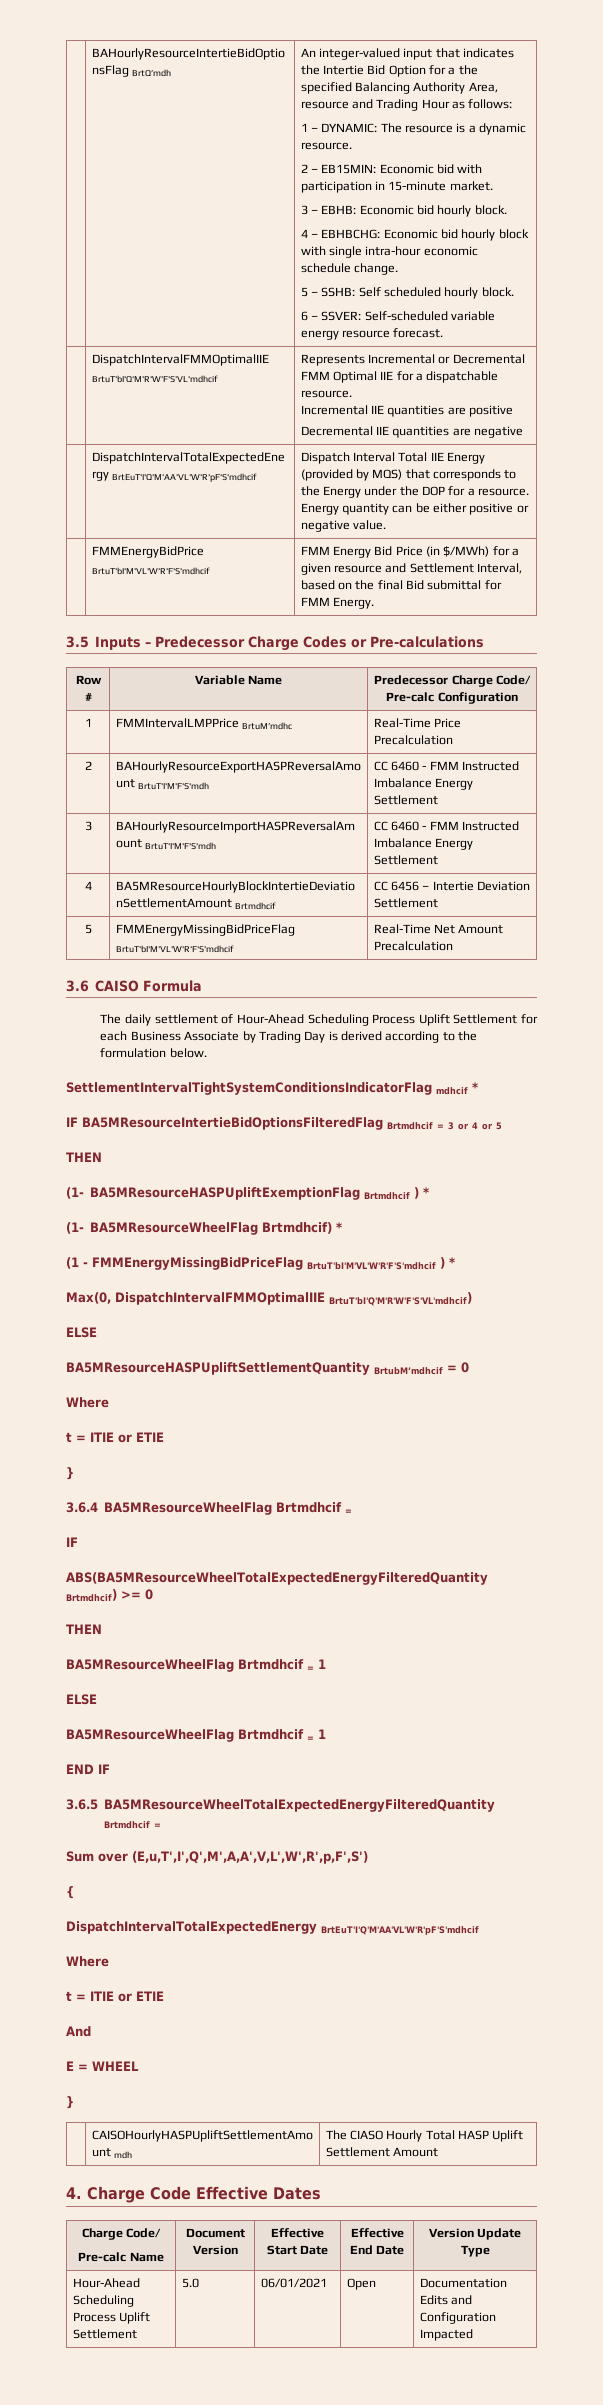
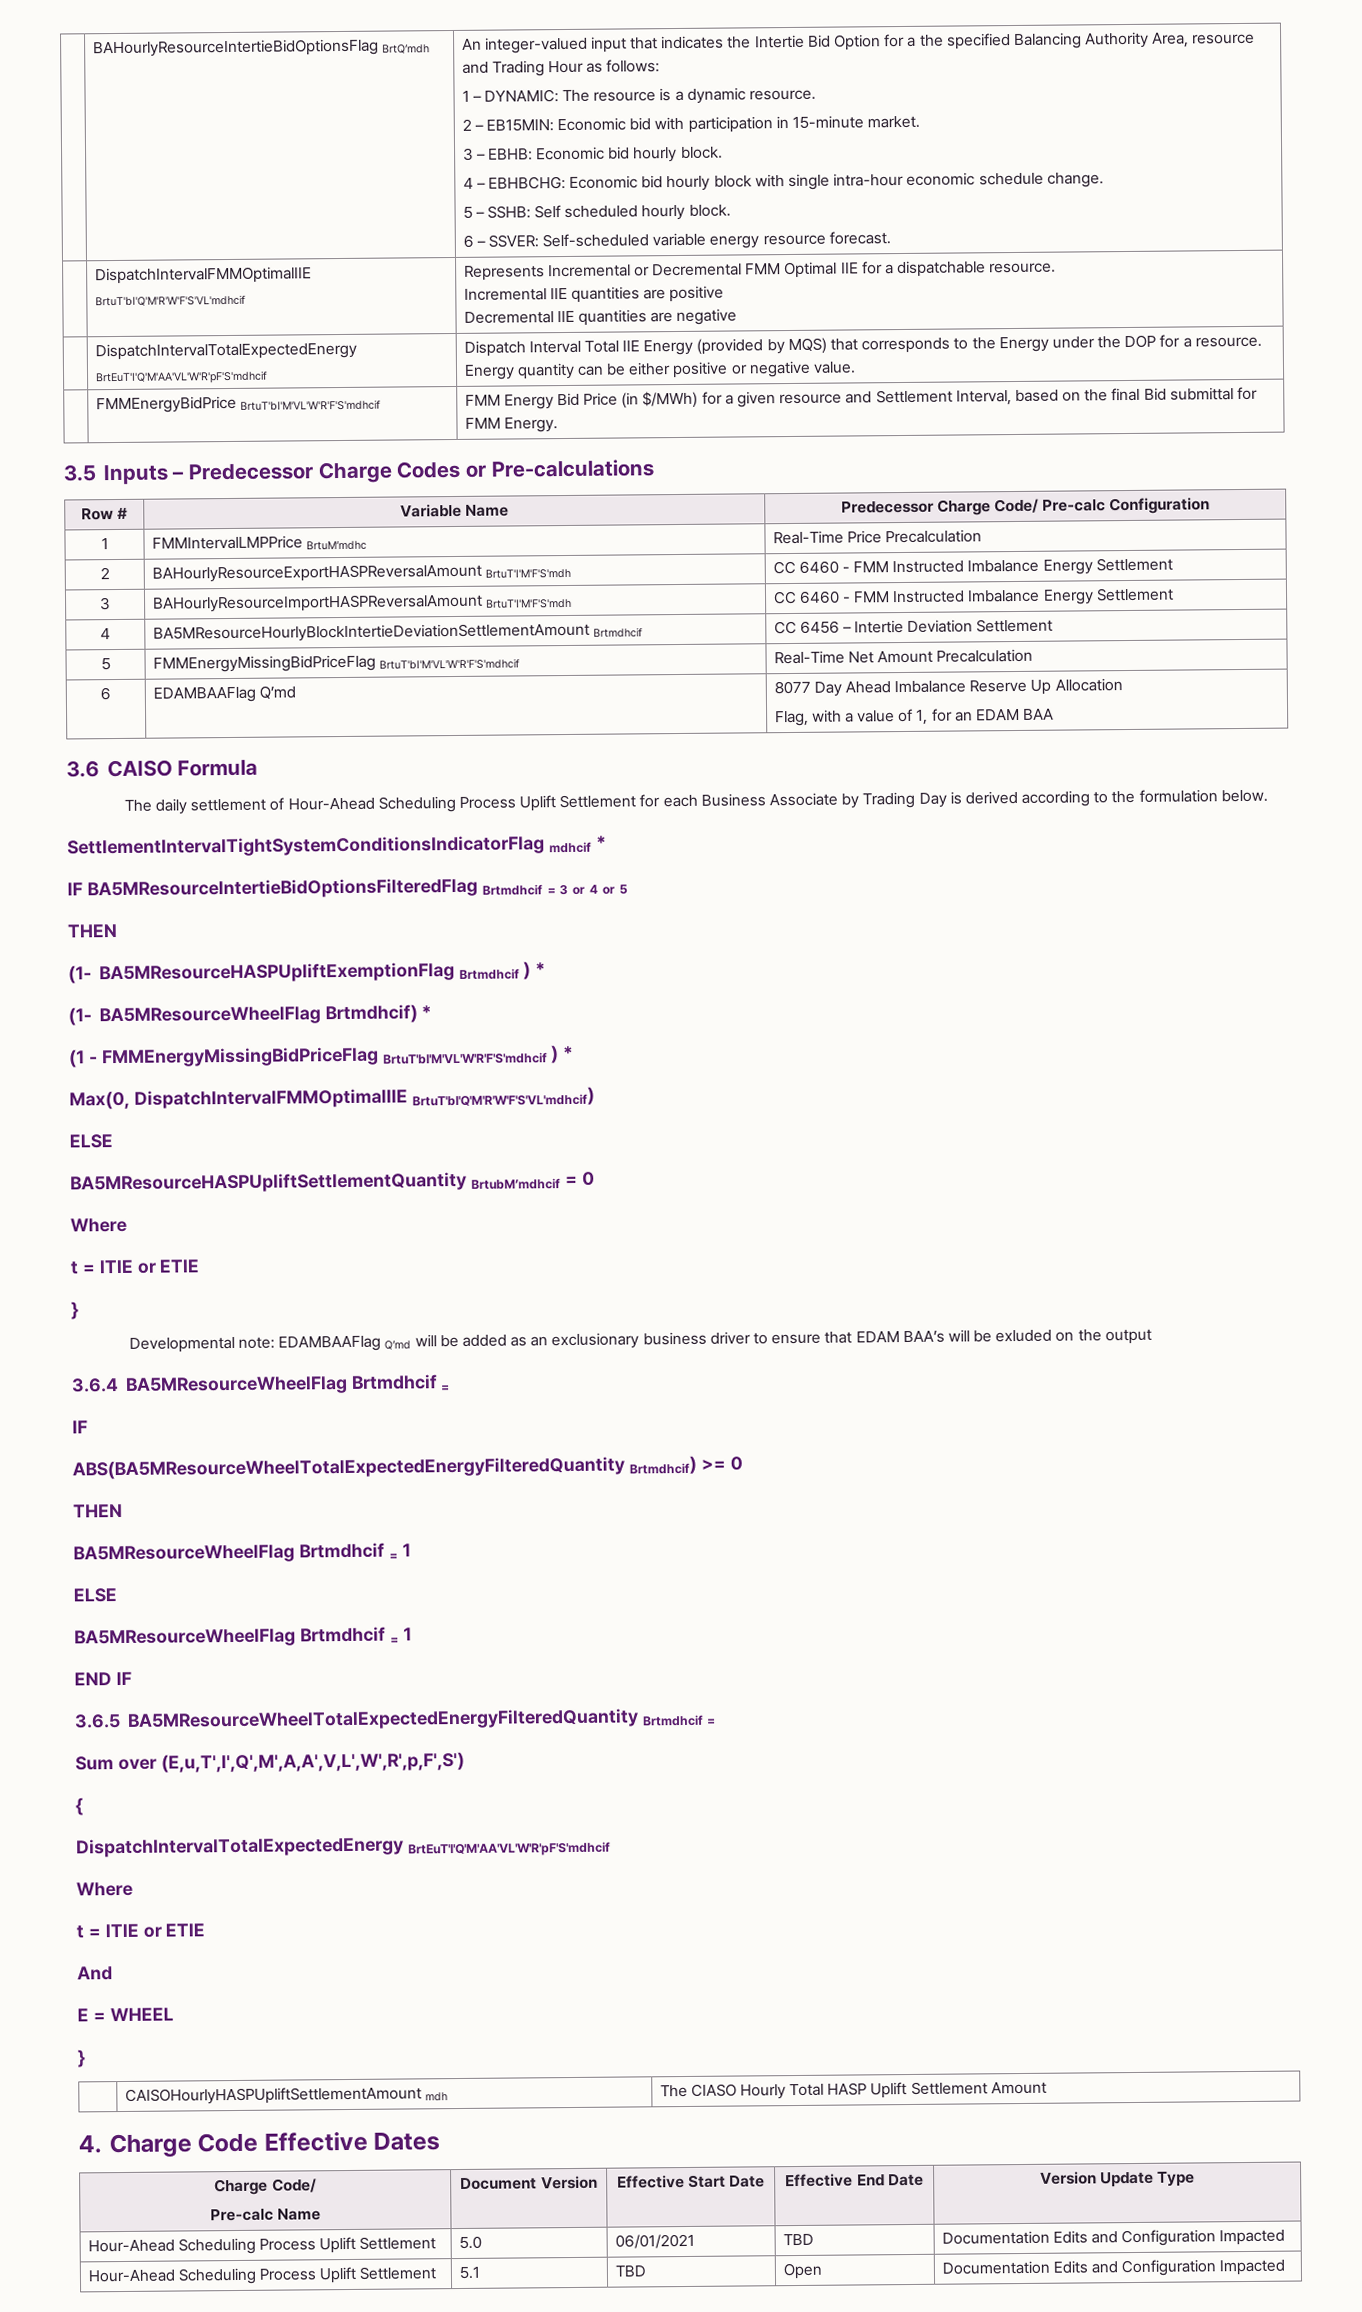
+ 6 | EDAMBAAFlag Q’md | 8077 Day Ahead Imbalance Reserve Up Allocation
+ Flag, with a value of 1, for an EDAM BAA
+ Developmental note: EDAMBAAFlag Q’md will be added as an exclusionary business driver to ensure that EDAM BAA’s will be exluded on the output
- Hour-Ahead Scheduling Process Uplift Settlement | 5.0 | 06/01/2021 | Open | Documentation Edits and Configuration Impacted
+ Hour-Ahead Scheduling Process Uplift Settlement | 5.0 | 06/01/2021 | TBD | Documentation Edits and Configuration Impacted
+ Hour-Ahead Scheduling Process Uplift Settlement | 5.1 | TBD | Open | Documentation Edits and Configuration Impacted

